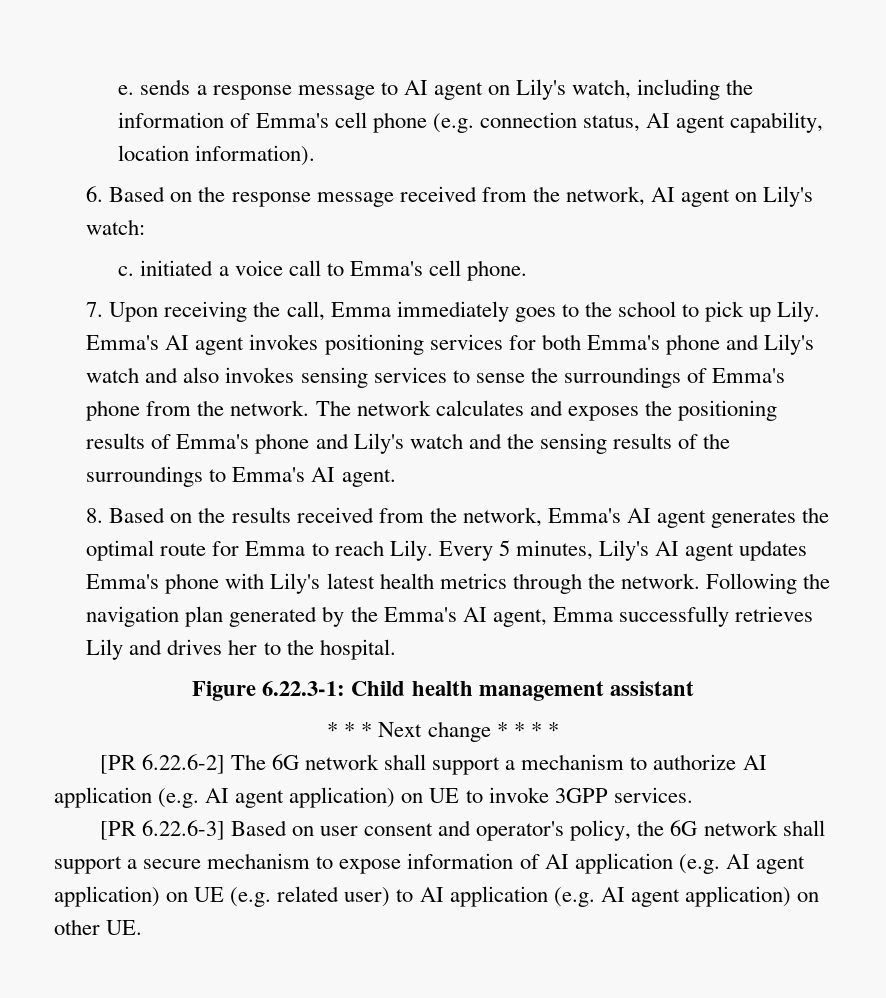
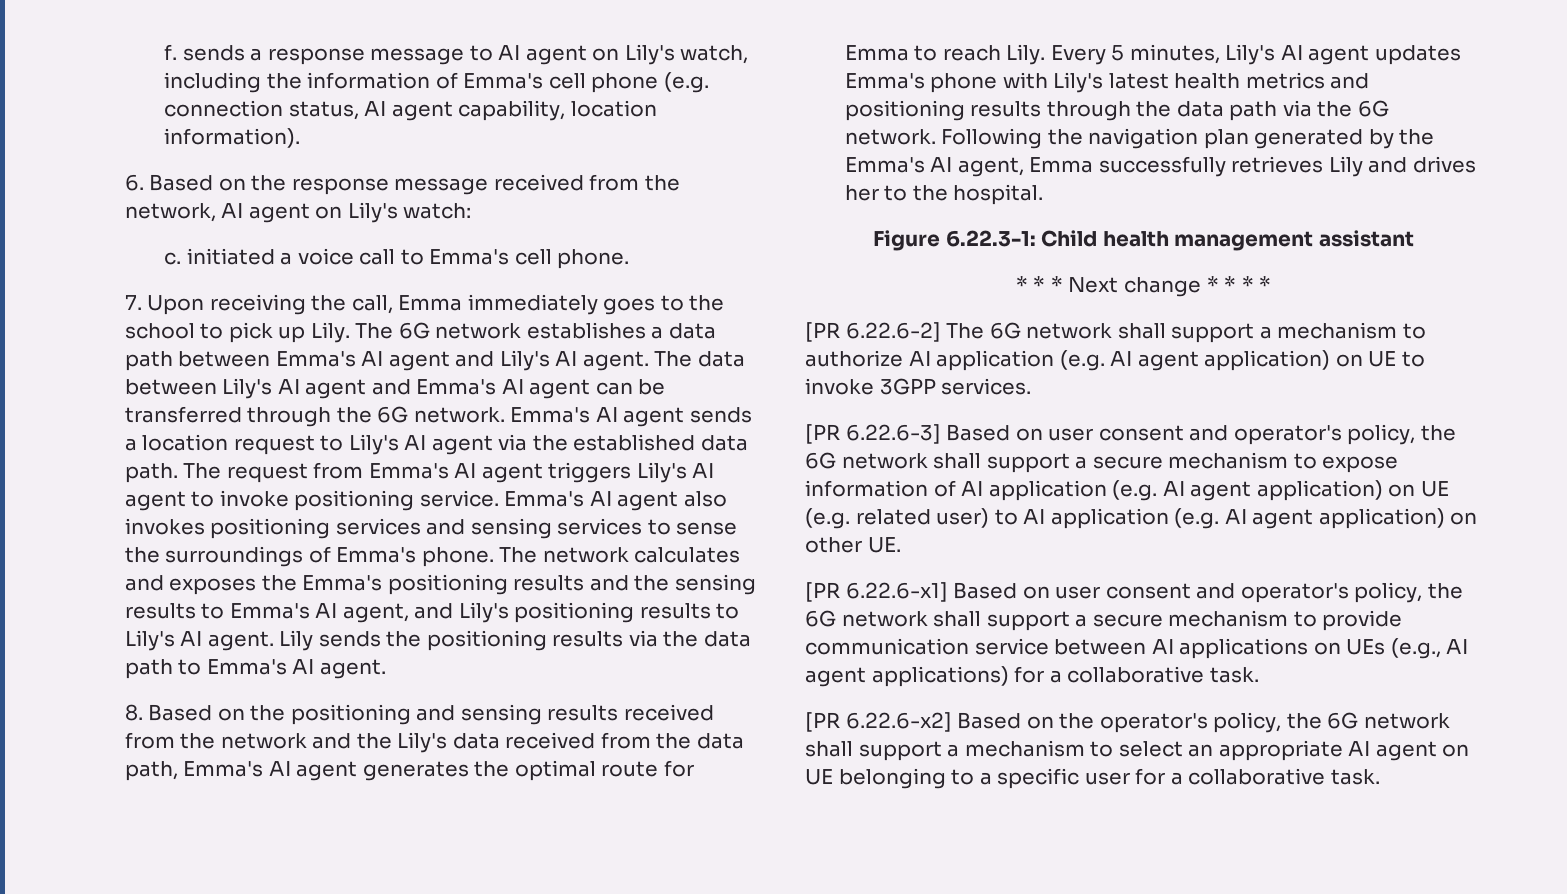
- e. sends a response message to AI agent on Lily's watch, including the information of Emma's cell phone (e.g. connection status, AI agent capability, location information).
+ f. sends a response message to AI agent on Lily's watch, including the information of Emma's cell phone (e.g. connection status, AI agent capability, location information).
- Emma's AI agent invokes positioning services for both Emma's phone and Lily's watch and also invokes sensing services to sense the surroundings of Emma's phone from the network.
+ The 6G network establishes a data path between Emma's AI agent and Lily's AI agent. The data between Lily's AI agent and Emma's AI agent can be transferred through the 6G network. Emma's AI agent sends a location request to Lily's AI agent via the established data path. The request from Emma's AI agent triggers Lily's AI agent to invoke positioning service. Emma's AI agent also invokes positioning services and sensing services to sense the surroundings of Emma's phone.
- The network calculates and exposes the positioning results of Emma's phone and Lily's watch and the sensing results of the surroundings to Emma's AI agent.
+ The network calculates and exposes the Emma's positioning results and the sensing results to Emma's AI agent, and Lily's positioning results to Lily's AI agent. Lily sends the positioning results via the data path to Emma's AI agent.
- 8. Based on the results received from the network, Emma's AI agent generates the optimal route for Emma to reach Lily.
+ 8. Based on the positioning and sensing results received from the network and the Lily's data received from the data path, Emma's AI agent generates the optimal route for Emma to reach Lily.
- Every 5 minutes, Lily's AI agent updates Emma's phone with Lily's latest health metrics through the network.
+ Every 5 minutes, Lily's AI agent updates Emma's phone with Lily's latest health metrics and positioning results through the data path via the 6G network.
+ [PR 6.22.6-x1] Based on user consent and operator's policy, the 6G network shall support a secure mechanism to provide communication service between AI applications on UEs (e.g., AI agent applications) for a collaborative task.
+ [PR 6.22.6-x2] Based on the operator's policy, the 6G network shall support a mechanism to select an appropriate AI agent on UE belonging to a specific user for a collaborative task.

